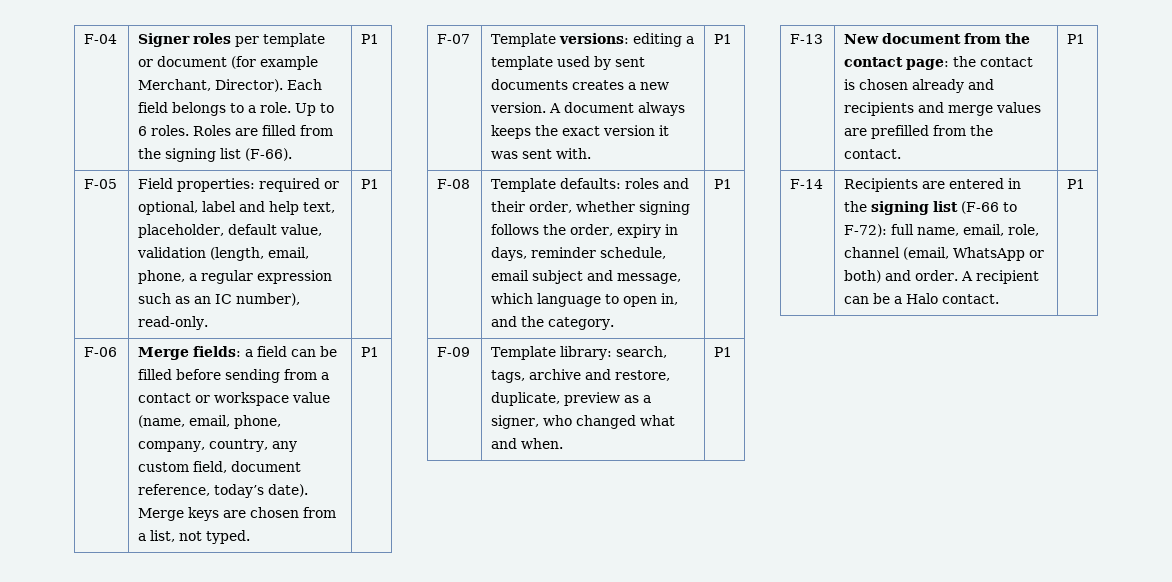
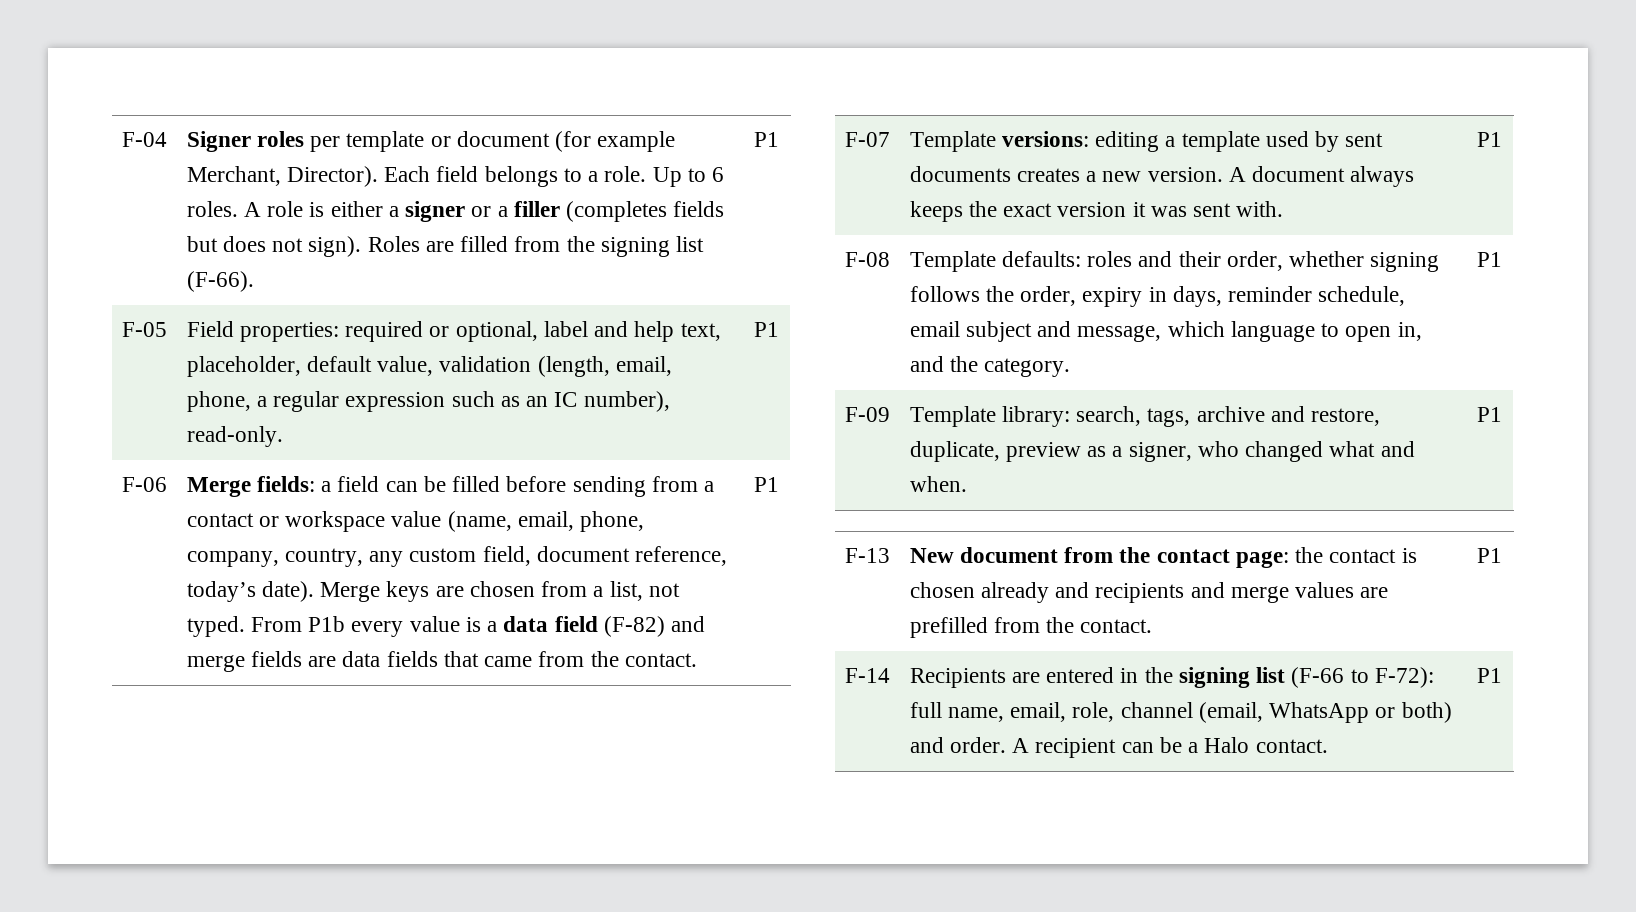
+ A role is either a signer or a filler (completes fields but does not sign).
+ From P1b every value is a data field (F-82) and merge fields are data fields that came from the contact.

